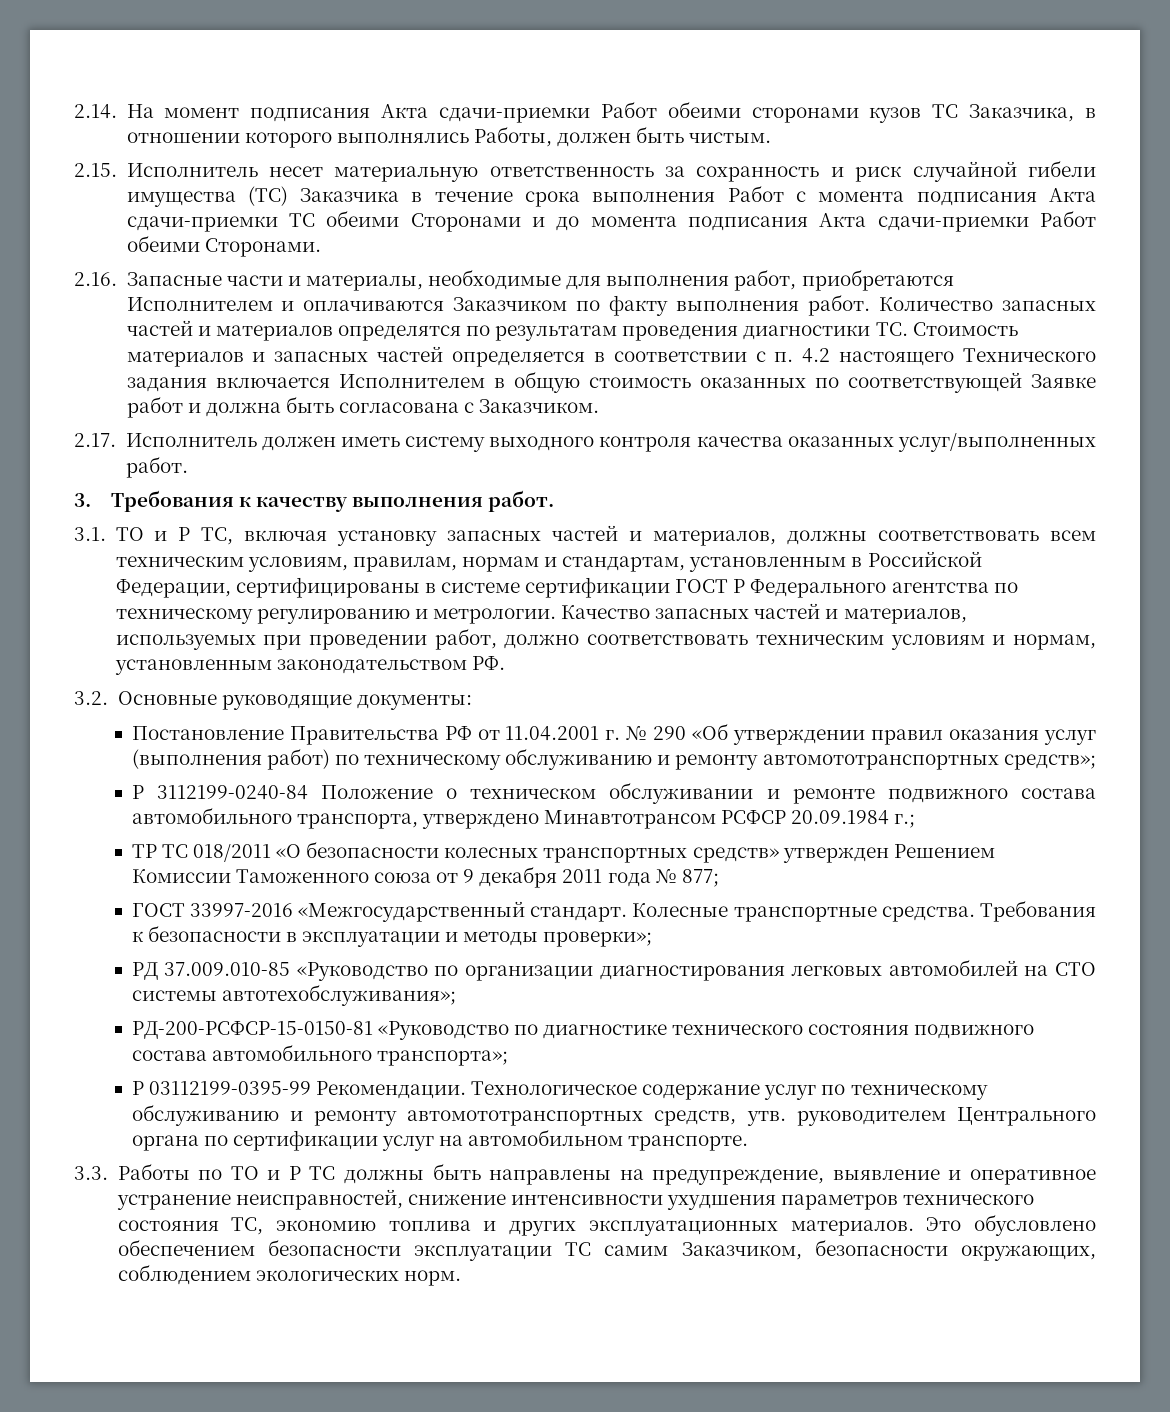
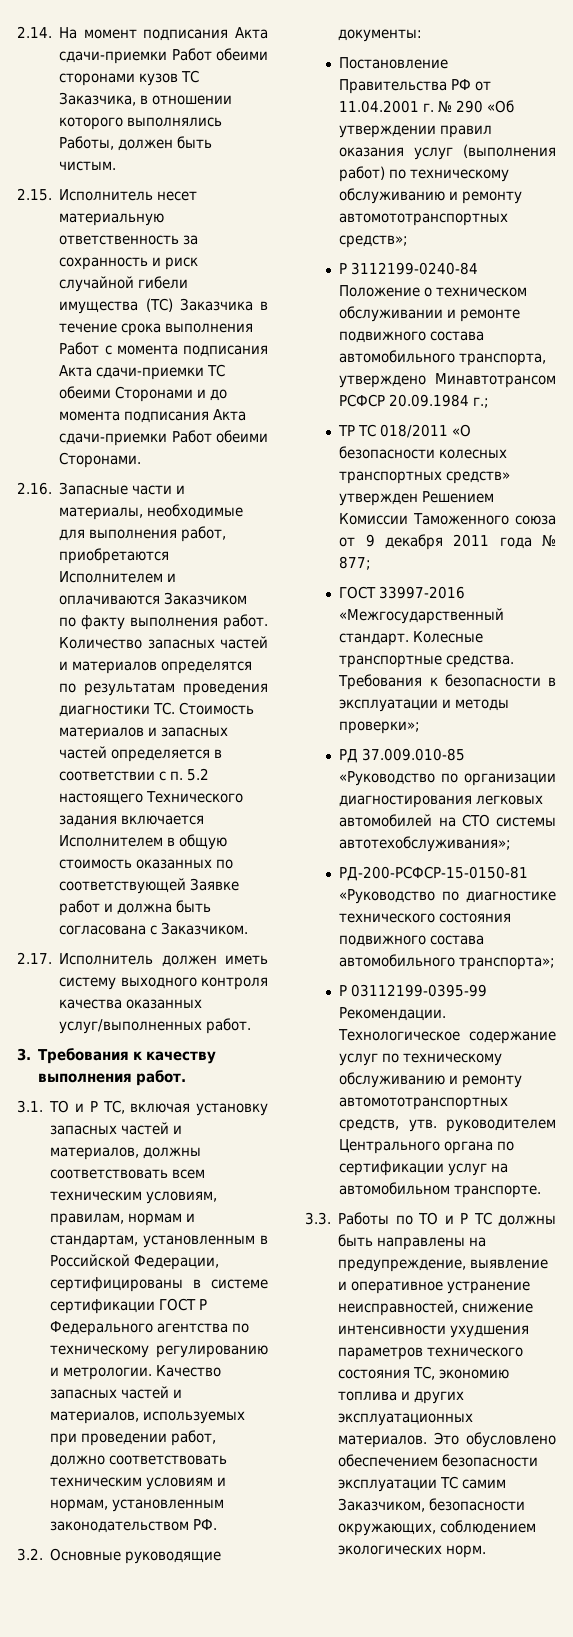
- Количество запасных частей и материалов определятся по результатам проведения диагностики ТС. Стоимость материалов и запасных частей определяется в соответствии с п. 4.2 настоящего Технического задания включается Исполнителем в общую стоимость оказанных по соответствующей Заявке работ и должна быть согласована с Заказчиком.
+ Количество запасных частей и материалов определятся по результатам проведения диагностики ТС. Стоимость материалов и запасных частей определяется в соответствии с п. 5.2 настоящего Технического задания включается Исполнителем в общую стоимость оказанных по соответствующей Заявке работ и должна быть согласована с Заказчиком.

